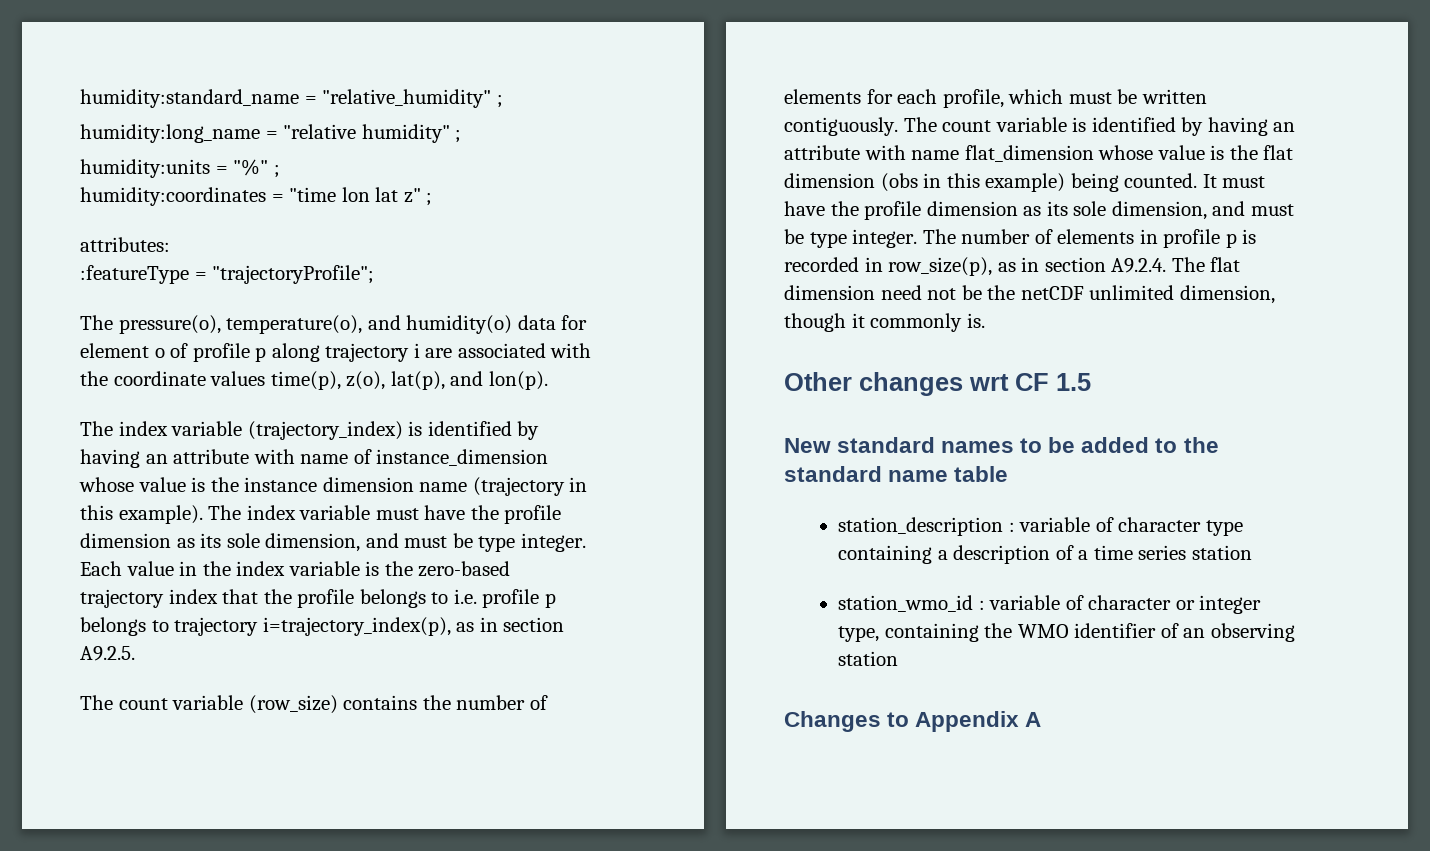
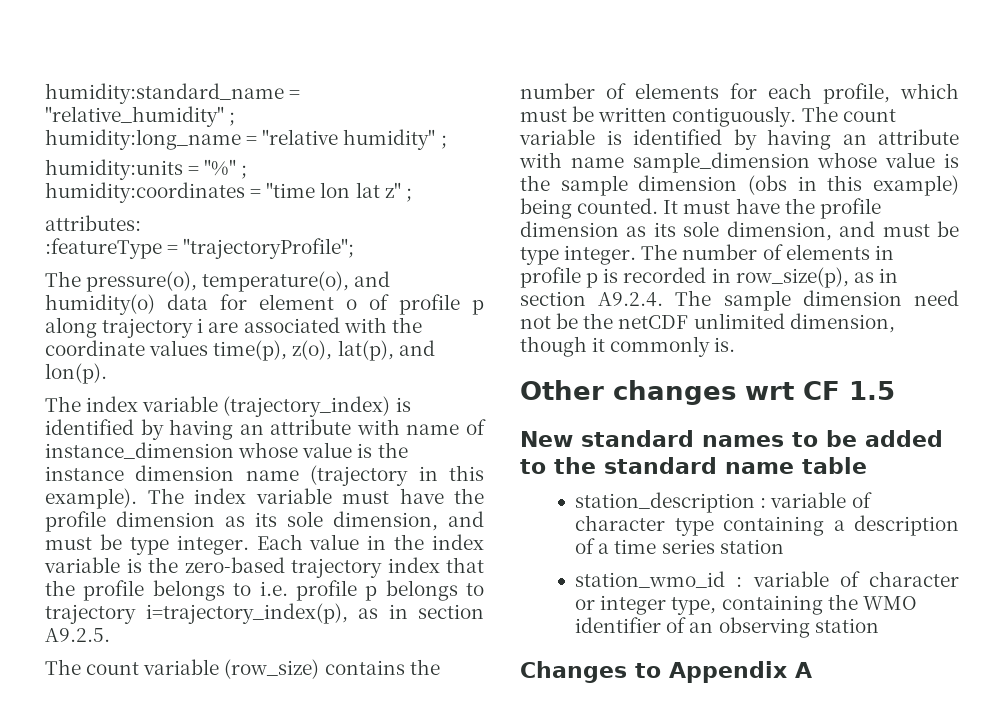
- The count variable is identified by having an attribute with name flat_dimension whose value is the flat dimension (obs in this example) being counted.
+ The count variable is identified by having an attribute with name sample_dimension whose value is the sample dimension (obs in this example) being counted.
- The number of elements in profile p is recorded in row_size(p), as in section A9.2.4. The flat dimension need not be the netCDF unlimited dimension, though it commonly is.
+ The number of elements in profile p is recorded in row_size(p), as in section A9.2.4. The sample dimension need not be the netCDF unlimited dimension, though it commonly is.

